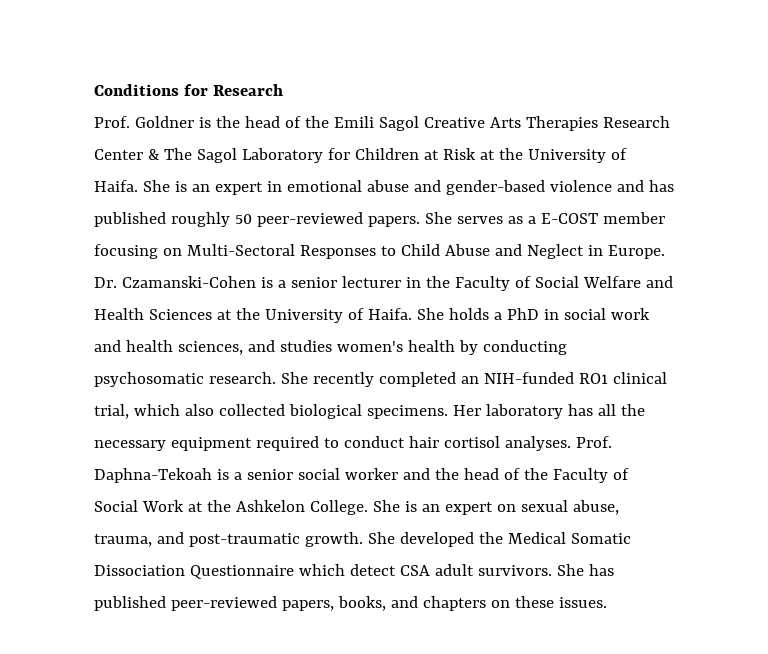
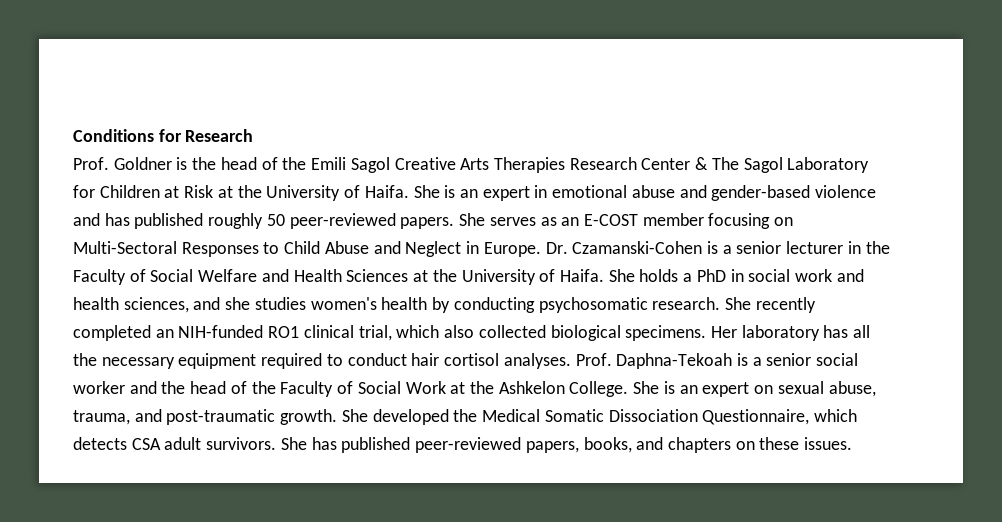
- She serves as a E-COST member focusing on Multi-Sectoral Responses to Child Abuse and Neglect in Europe.
+ She serves as an E-COST member focusing on Multi-Sectoral Responses to Child Abuse and Neglect in Europe.
- She holds a PhD in social work and health sciences, and studies women's health by conducting psychosomatic research.
+ She holds a PhD in social work and health sciences, and she studies women's health by conducting psychosomatic research.
- She developed the Medical Somatic Dissociation Questionnaire which detect CSA adult survivors.
+ She developed the Medical Somatic Dissociation Questionnaire, which detects CSA adult survivors.

